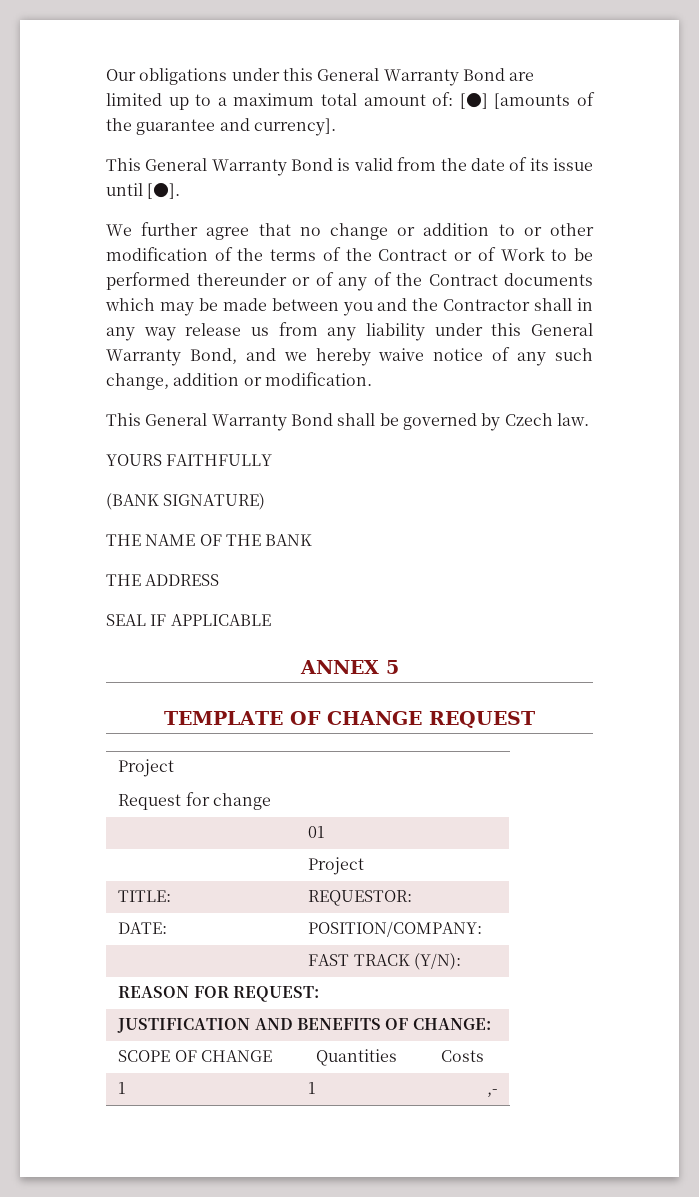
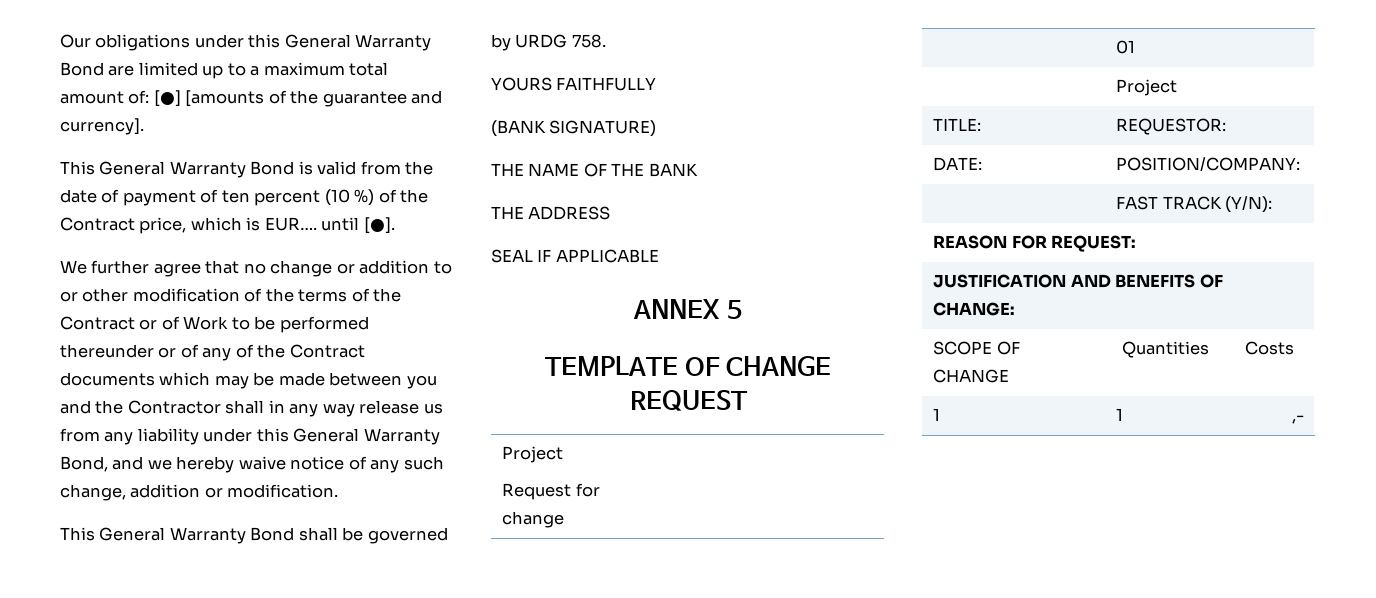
- This General Warranty Bond is valid from the date of its issue until [●].
+ This General Warranty Bond is valid from the date of payment of ten percent (10 %) of the Contract price, which is EUR…. until [●].
- This General Warranty Bond shall be governed by Czech law.
+ This General Warranty Bond shall be governed by URDG 758.

